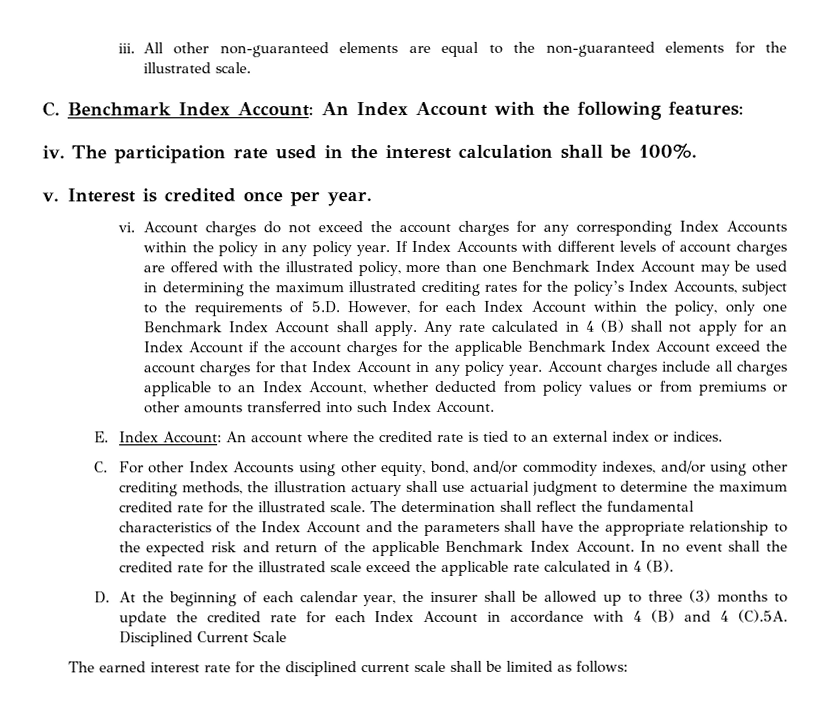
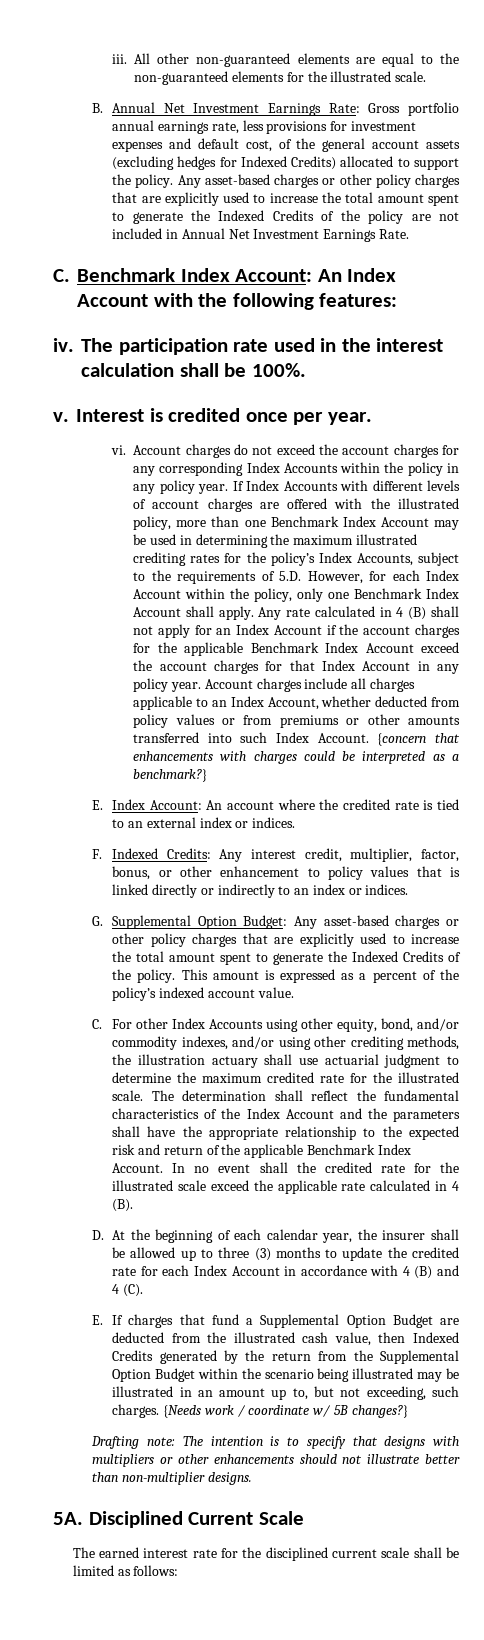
+ B. Annual Net Investment Earnings Rate: Gross portfolio annual earnings rate, less provisions for investment expenses and default cost, of the general account assets (excluding hedges for Indexed Credits) allocated to support the policy. Any asset-based charges or other policy charges that are explicitly used to increase the total amount spent to generate the Indexed Credits of the policy are not included in Annual Net Investment Earnings Rate.
+ {concern that enhancements with charges could be interpreted as a benchmark?}
+ F. Indexed Credits: Any interest credit, multiplier, factor, bonus, or other enhancement to policy values that is linked directly or indirectly to an index or indices.
+ G. Supplemental Option Budget: Any asset-based charges or other policy charges that are explicitly used to increase the total amount spent to generate the Indexed Credits of the policy. This amount is expressed as a percent of the policy’s indexed account value.
- D. At the beginning of each calendar year, the insurer shall be allowed up to three (3) months to update the credited rate for each Index Account in accordance with 4 (B) and 4 (C).5A. Disciplined Current Scale
+ D. At the beginning of each calendar year, the insurer shall be allowed up to three (3) months to update the credited rate for each Index Account in accordance with 4 (B) and 4 (C).
+ E. If charges that fund a Supplemental Option Budget are deducted from the illustrated cash value, then Indexed Credits generated by the return from the Supplemental Option Budget within the scenario being illustrated may be illustrated in an amount up to, but not exceeding, such charges. {Needs work / coordinate w/ 5B changes?}
+ Drafting note: The intention is to specify that designs with multipliers or other enhancements should not illustrate better than non-multiplier designs.
+ 5A. Disciplined Current Scale

